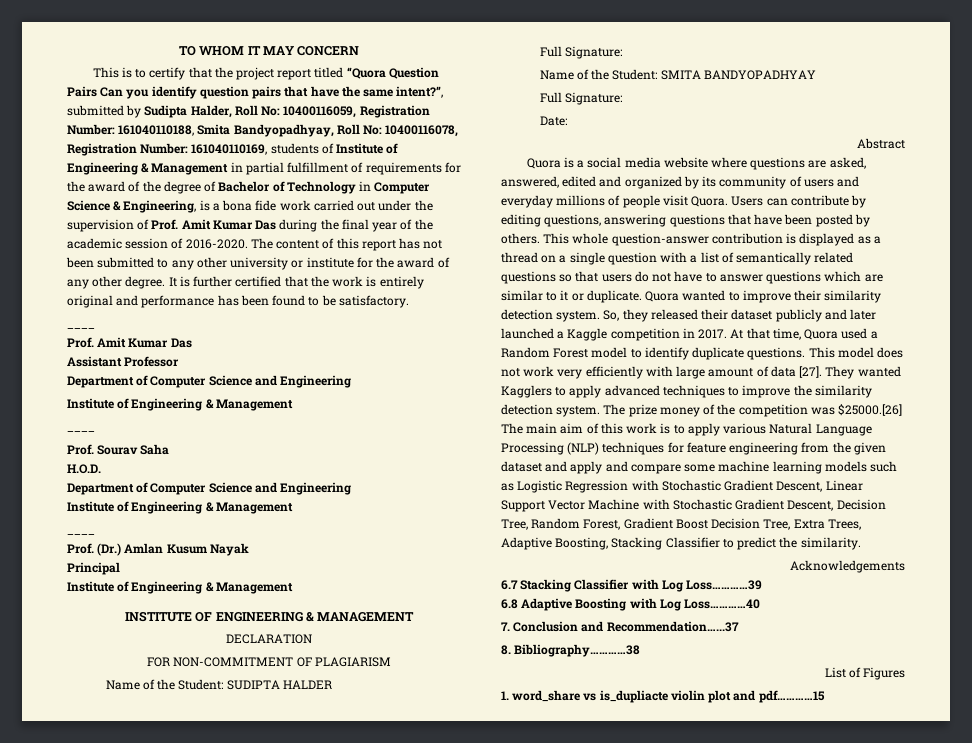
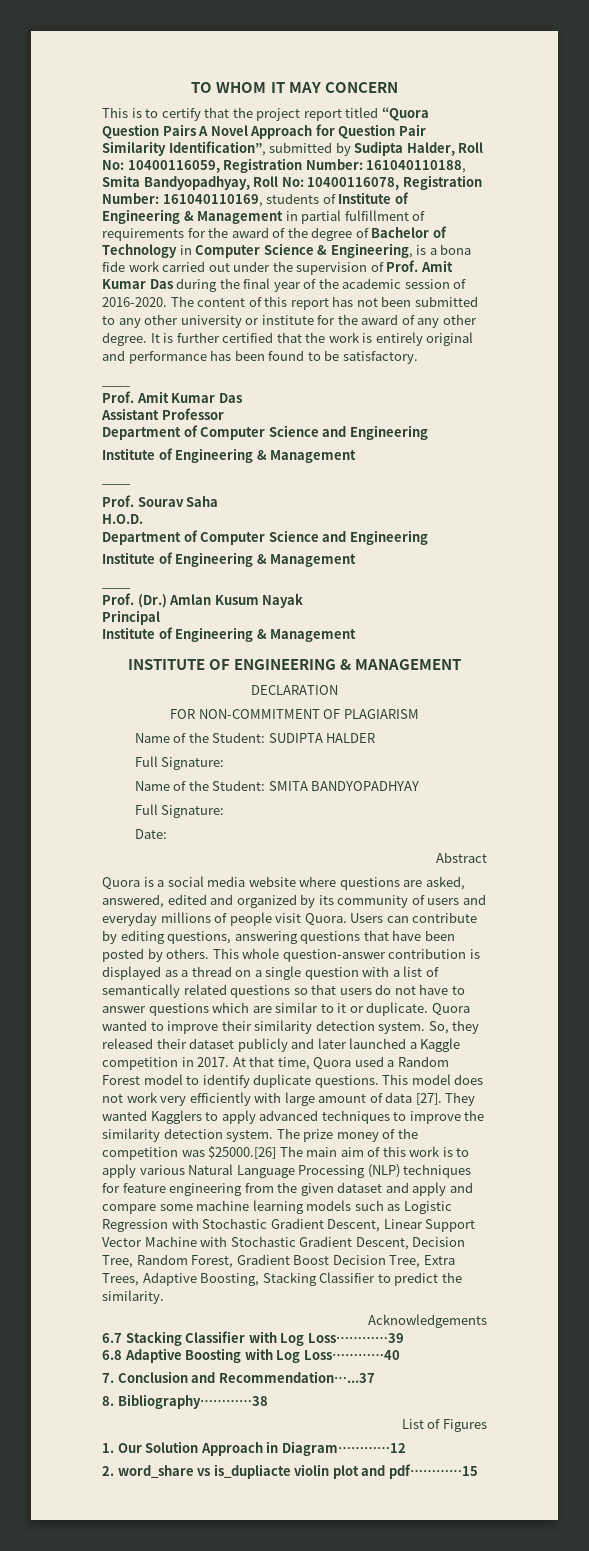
- This is to certify that the project report titled “Quora Question Pairs Can you identify question pairs that have the same intent?”, submitted by Sudipta Halder, Roll No:
+ This is to certify that the project report titled “Quora Question Pairs A Novel Approach for Question Pair Similarity Identification”, submitted by Sudipta Halder, Roll No:
- 1. word_share vs is_dupliacte violin plot and pdf…………15
+ 1. Our Solution Approach in Diagram…………12
+ 2. word_share vs is_dupliacte violin plot and pdf…………15

